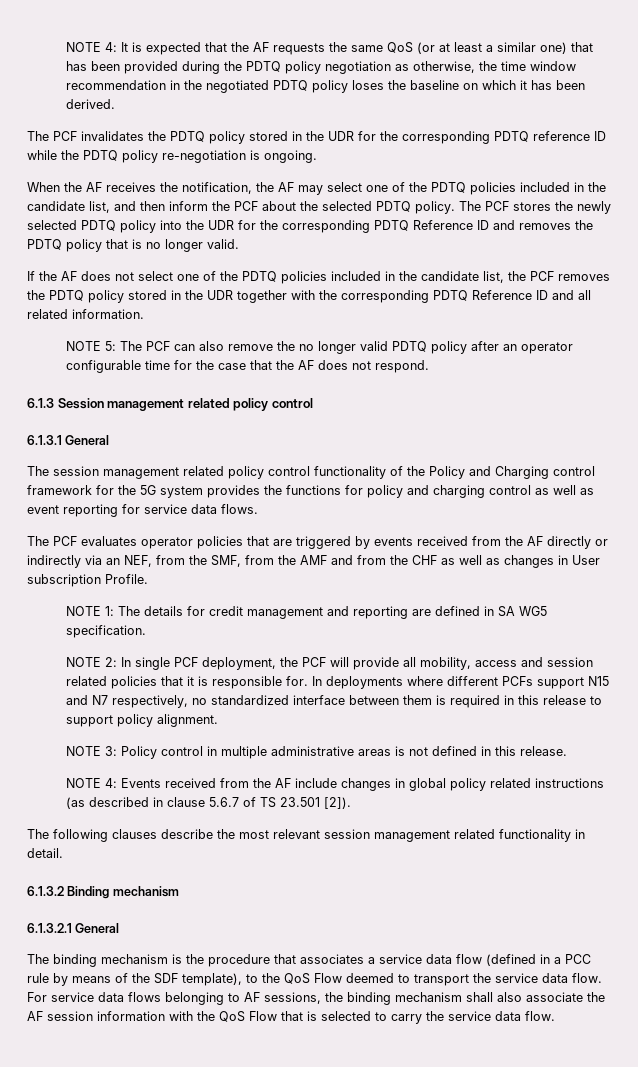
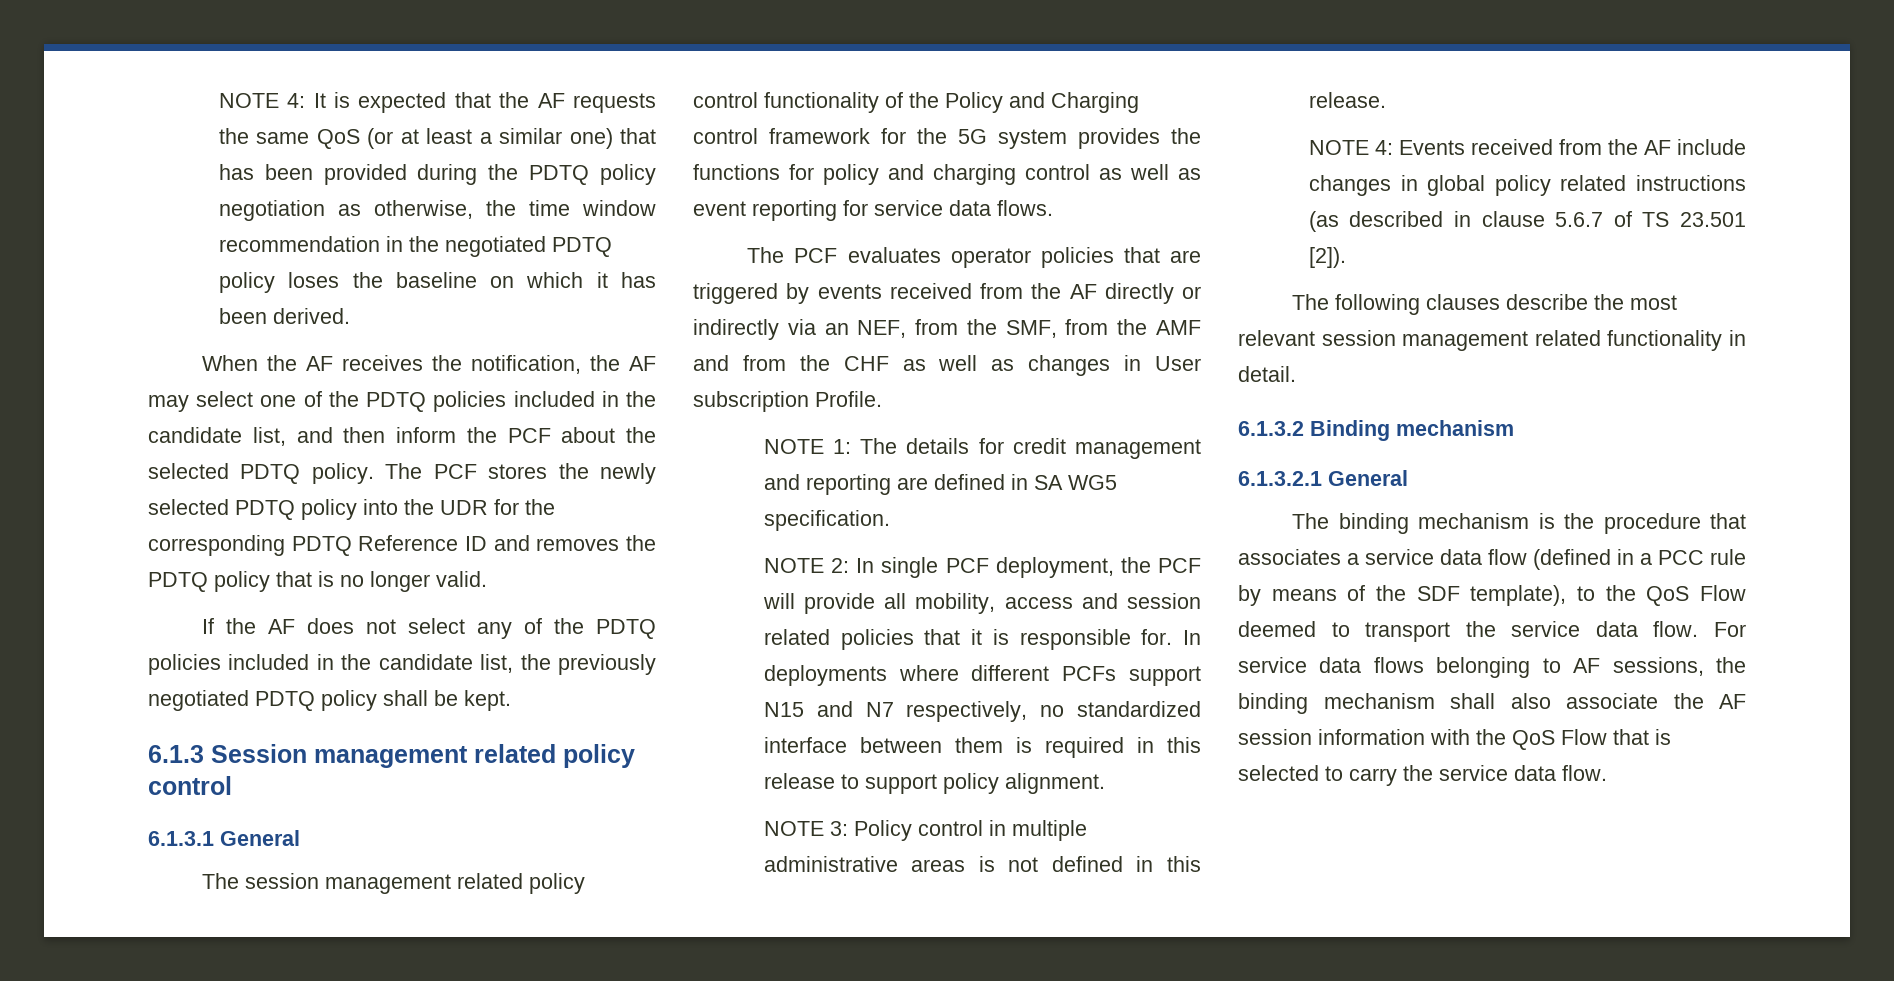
- The PCF invalidates the PDTQ policy stored in the UDR for the corresponding PDTQ reference ID while the PDTQ policy re-negotiation is ongoing.
- If the AF does not select one of the PDTQ policies included in the candidate list, the PCF removes the PDTQ policy stored in the UDR together with the corresponding PDTQ Reference ID and all related information.
- NOTE 5: The PCF can also remove the no longer valid PDTQ policy after an operator configurable time for the case that the AF does not respond.
+ If the AF does not select any of the PDTQ policies included in the candidate list, the previously negotiated PDTQ policy shall be kept.

